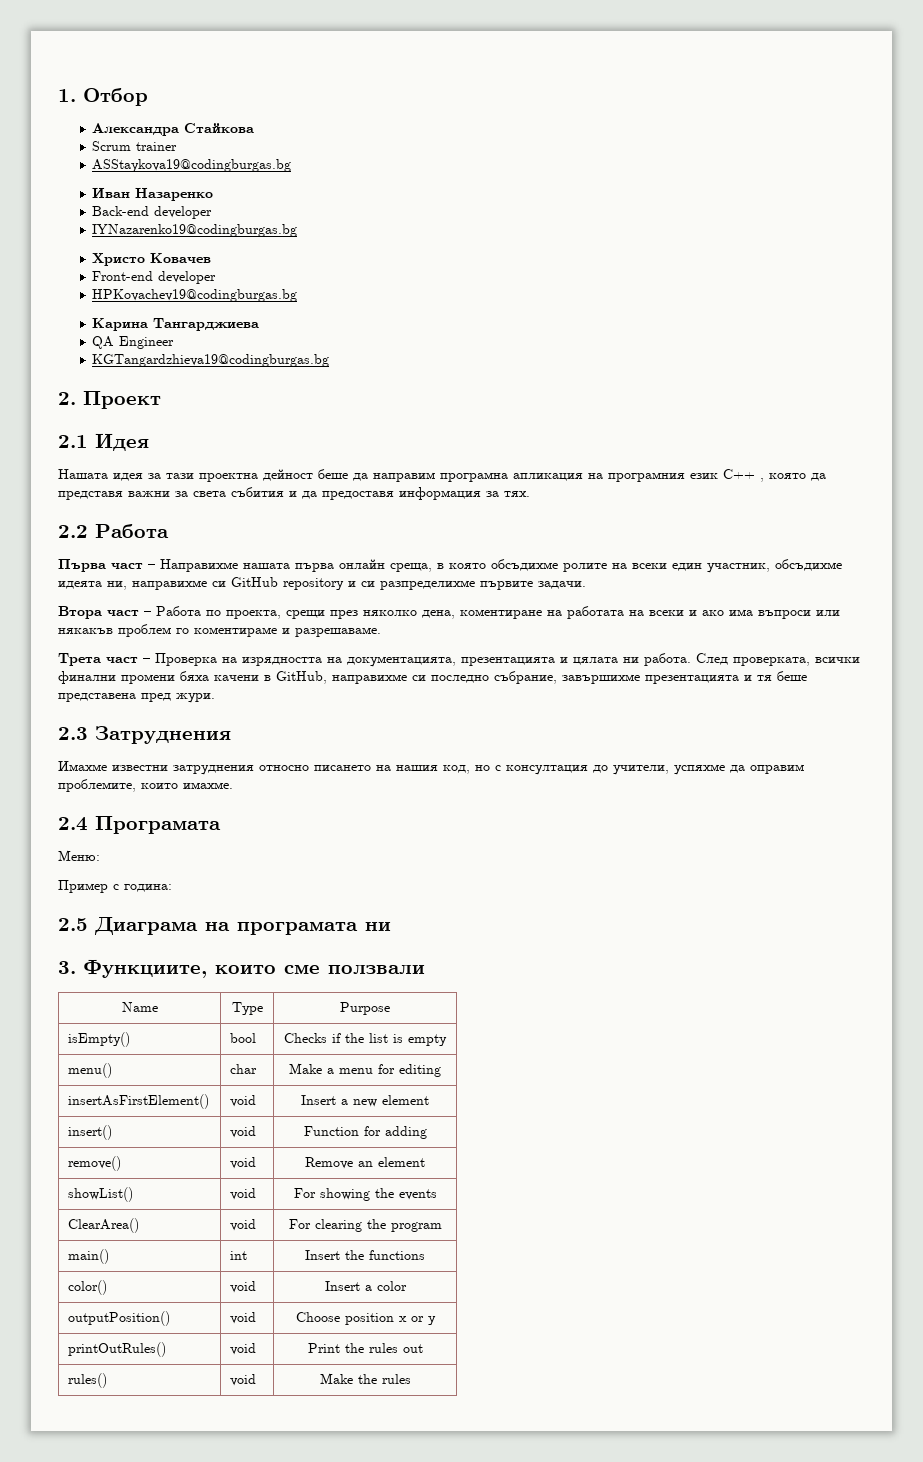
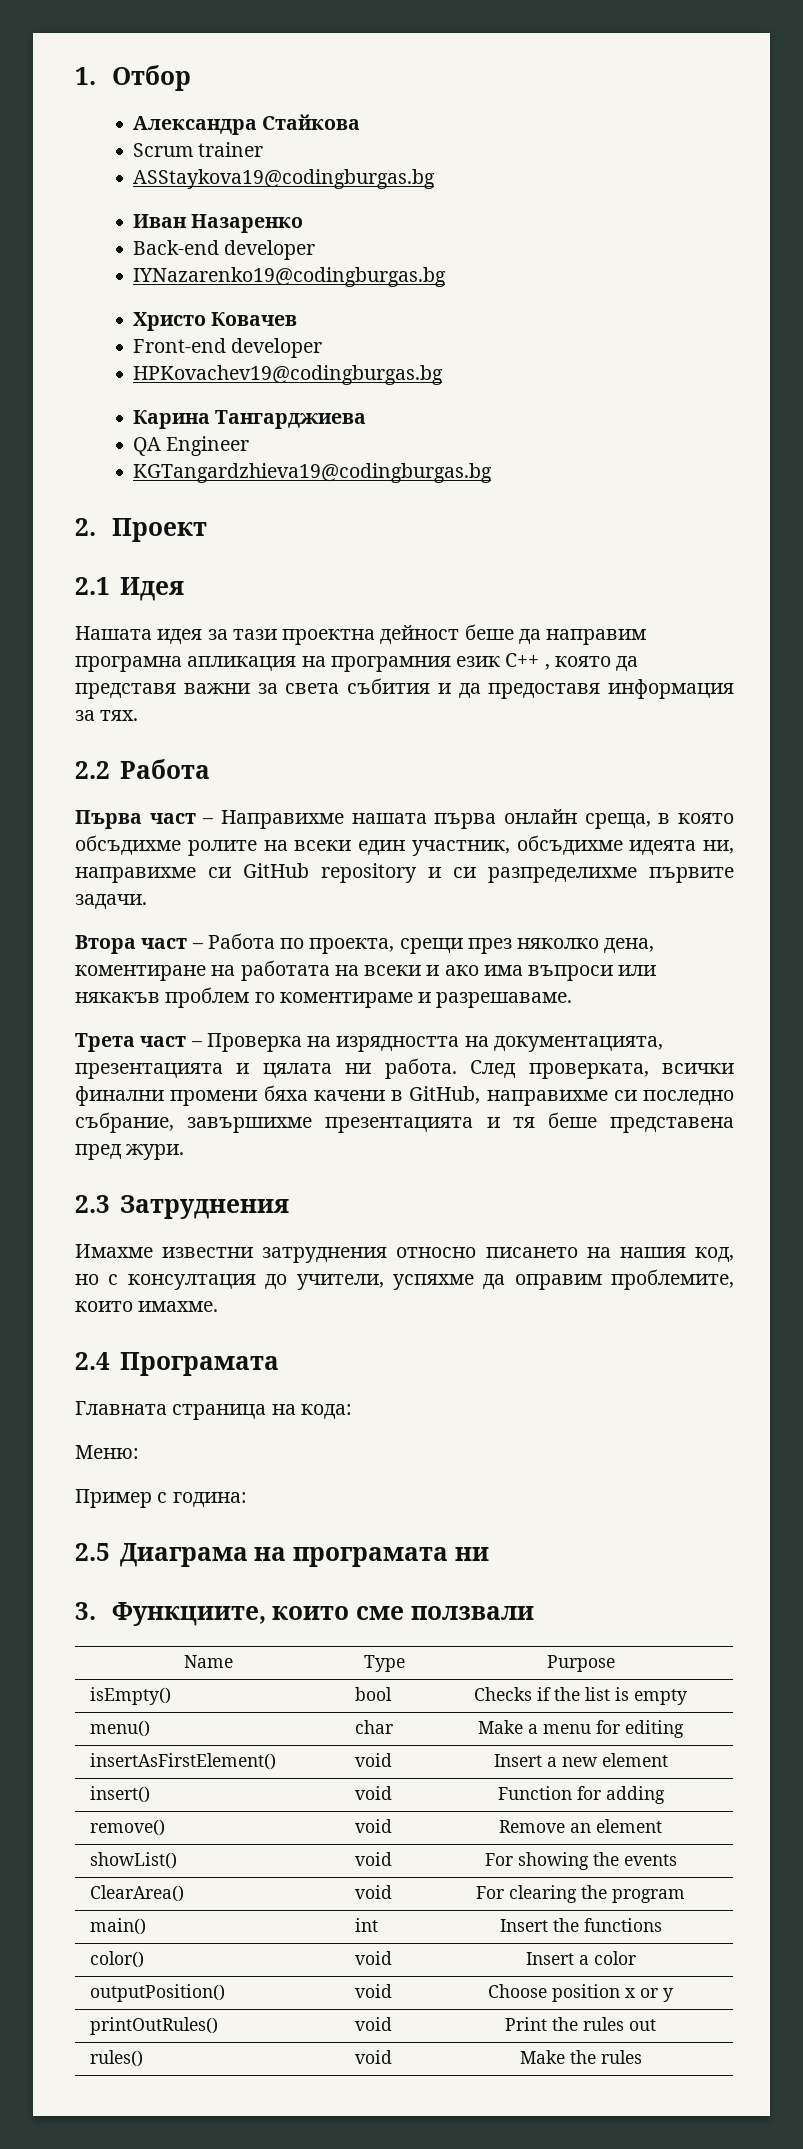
+ Главната страница на кода:

